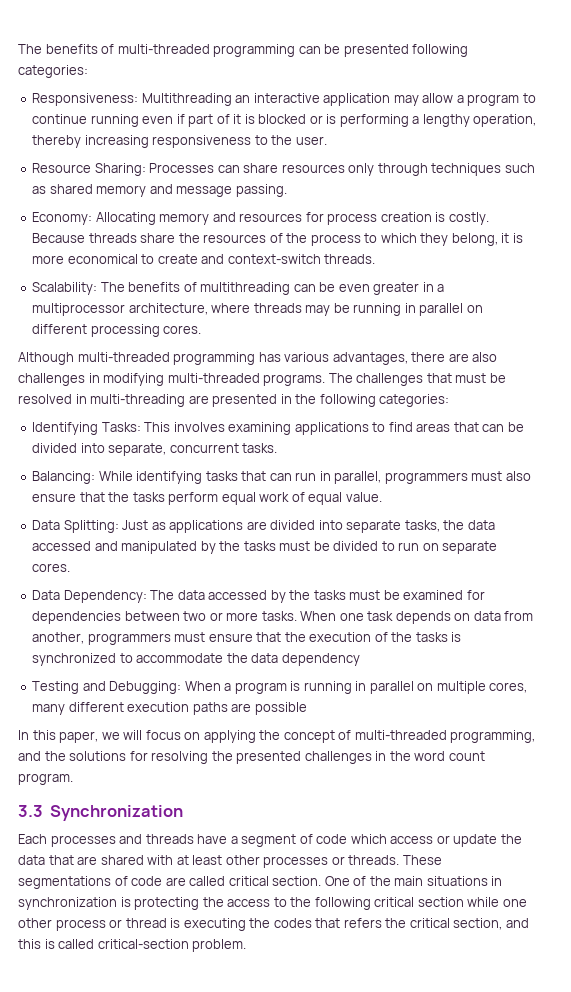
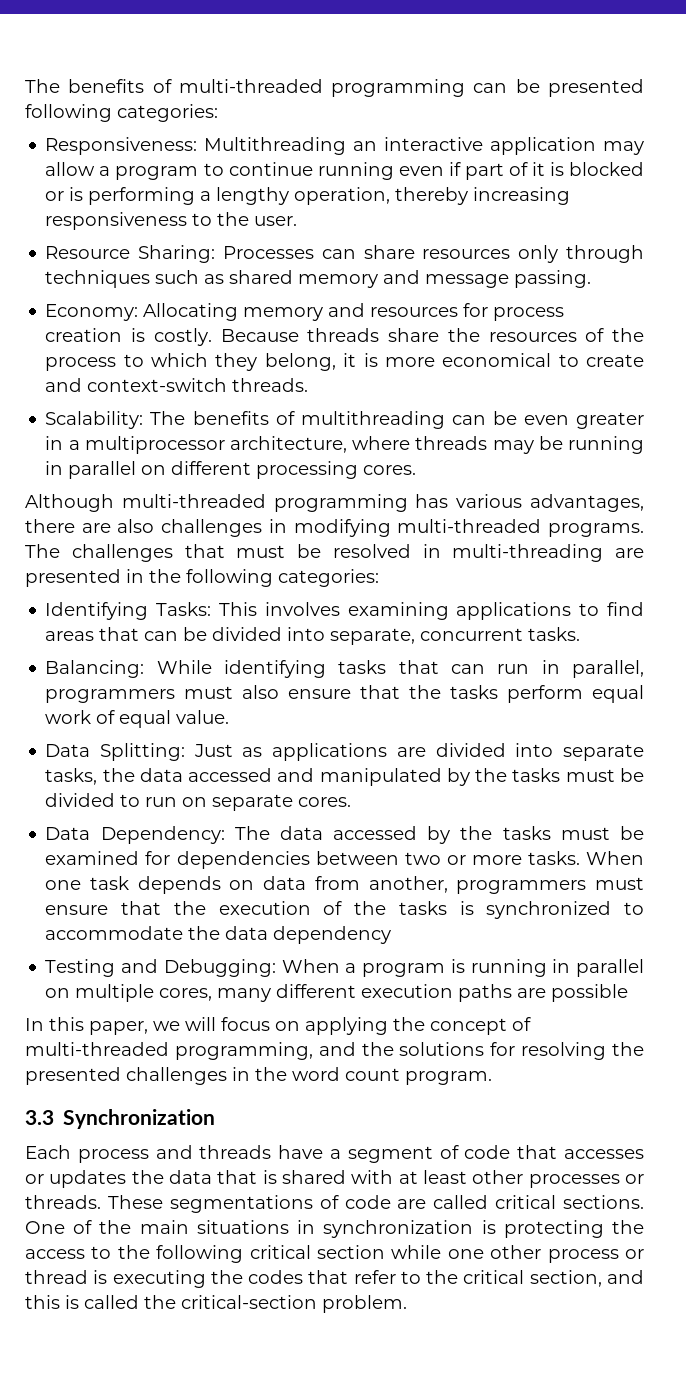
- Each processes and threads have a segment of code which access or update the data that are shared with at least other processes or threads.
+ Each process and threads have a segment of code that accesses or updates the data that is shared with at least other processes or threads.
- These segmentations of code are called critical section.
+ These segmentations of code are called critical sections.
- One of the main situations in synchronization is protecting the access to the following critical section while one other process or thread is executing the codes that refers the critical section, and this is called critical-section problem.
+ One of the main situations in synchronization is protecting the access to the following critical section while one other process or thread is executing the codes that refer to the critical section, and this is called the critical-section problem.

